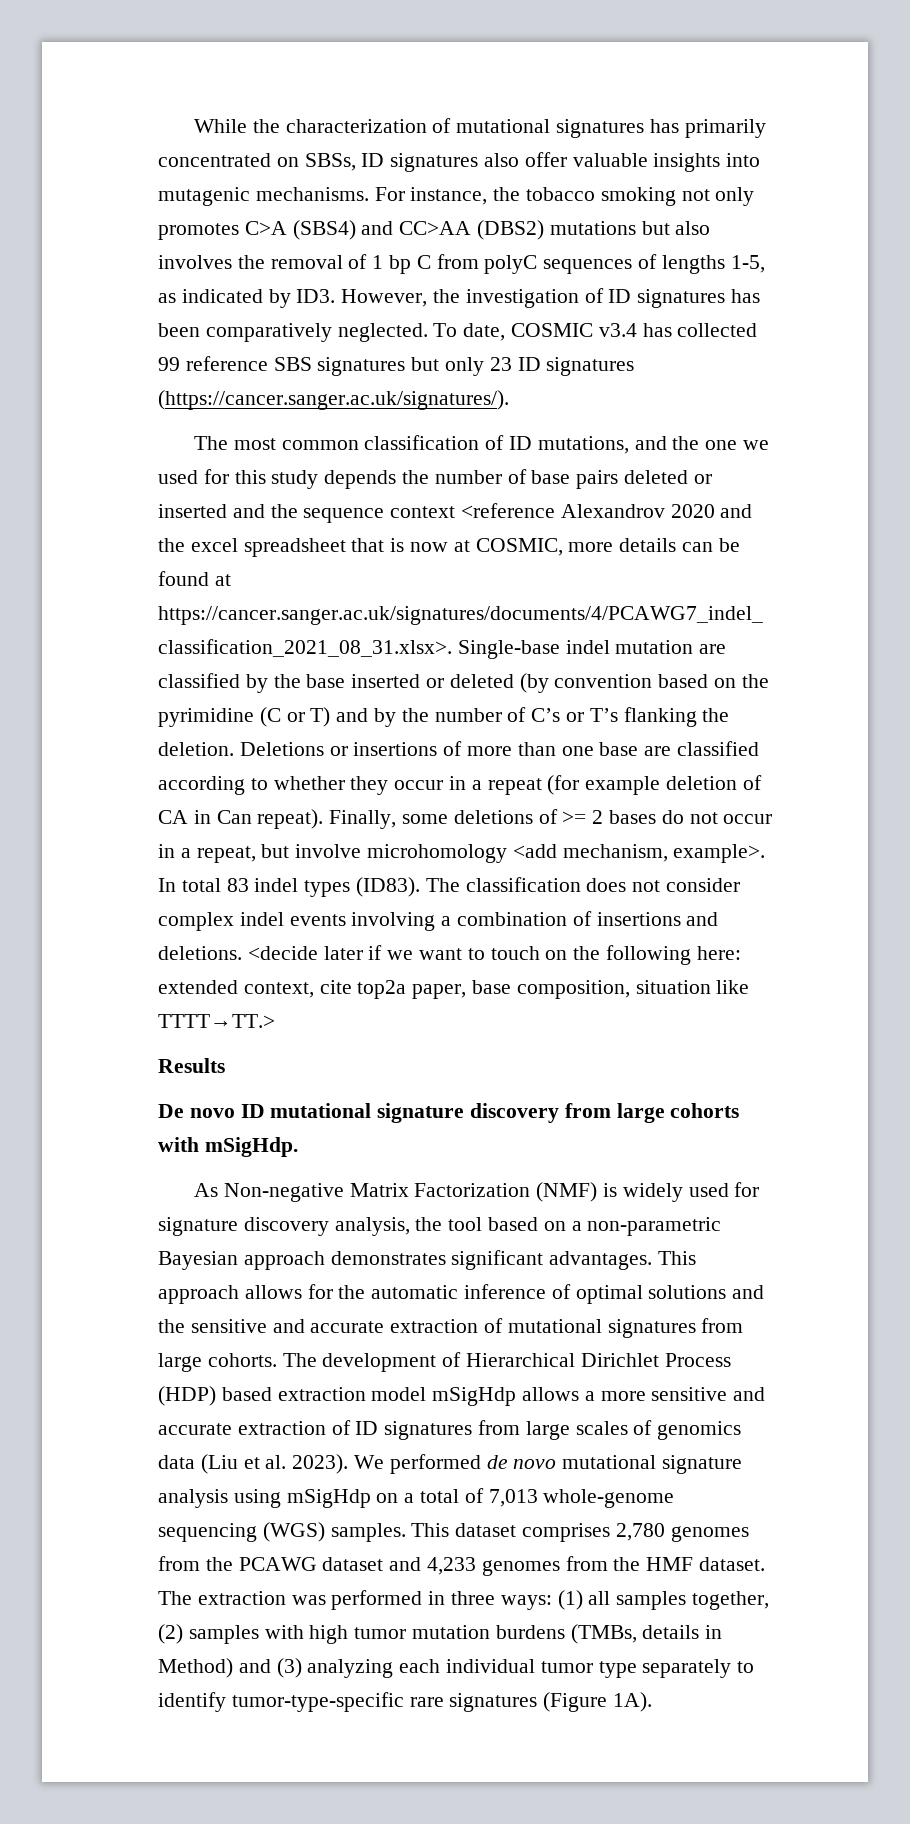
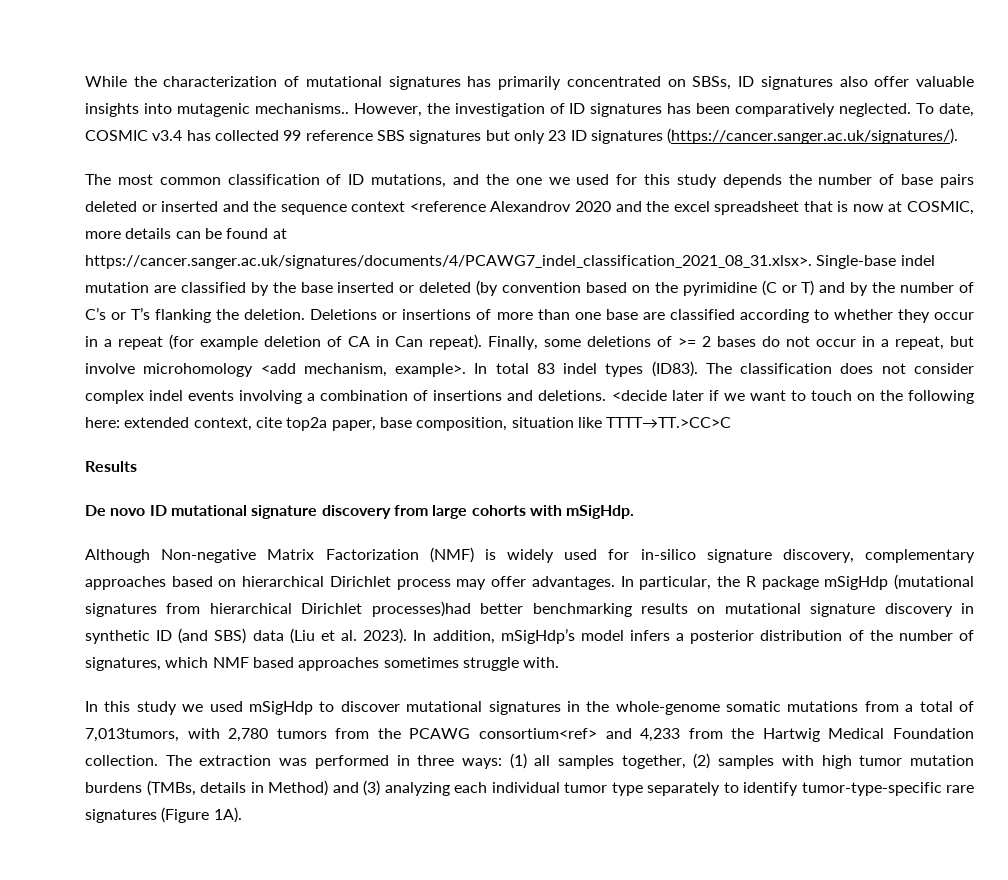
- While the characterization of mutational signatures has primarily concentrated on SBSs, ID signatures also offer valuable insights into mutagenic mechanisms. For instance, the tobacco smoking not only promotes C>A (SBS4) and CC>AA (DBS2) mutations but also involves the removal of 1 bp C from polyC sequences of lengths 1-5, as indicated by ID3. However, the investigation of ID signatures has been comparatively neglected.
+ While the characterization of mutational signatures has primarily concentrated on SBSs, ID signatures also offer valuable insights into mutagenic mechanisms.. However, the investigation of ID signatures has been comparatively neglected.
- <decide later if we want to touch on the following here: extended context, cite top2a paper, base composition, situation like TTTT→TT.>
+ <decide later if we want to touch on the following here: extended context, cite top2a paper, base composition, situation like TTTT→TT.>CC>C
- As Non-negative Matrix Factorization (NMF) is widely used for signature discovery analysis, the tool based on a non-parametric Bayesian approach demonstrates significant advantages. This approach allows for the automatic inference of optimal solutions and the sensitive and accurate extraction of mutational signatures from large cohorts. The development of Hierarchical Dirichlet Process (HDP) based extraction model mSigHdp allows a more sensitive and accurate extraction of ID signatures from large scales of genomics data (Liu et al. 2023).
+ Although Non-negative Matrix Factorization (NMF) is widely used for in-silico signature discovery, complementary approaches based on hierarchical Dirichlet process may offer advantages. In particular, the R package mSigHdp (mutational signatures from hierarchical Dirichlet processes)had better benchmarking results on mutational signature discovery in synthetic ID (and SBS) data (Liu et al. 2023).
- We performed de novo mutational signature analysis using mSigHdp on a total of 7,013 whole-genome sequencing (WGS) samples. This dataset comprises 2,780 genomes from the PCAWG dataset and 4,233 genomes from the HMF dataset.
+ In addition, mSigHdp’s model infers a posterior distribution of the number of signatures, which NMF based approaches sometimes struggle with.
+ In this study we used mSigHdp to discover mutational signatures in the whole-genome somatic mutations from a total of 7,013tumors, with 2,780 tumors from the PCAWG consortium<ref> and 4,233 from the Hartwig Medical Foundation collection.

